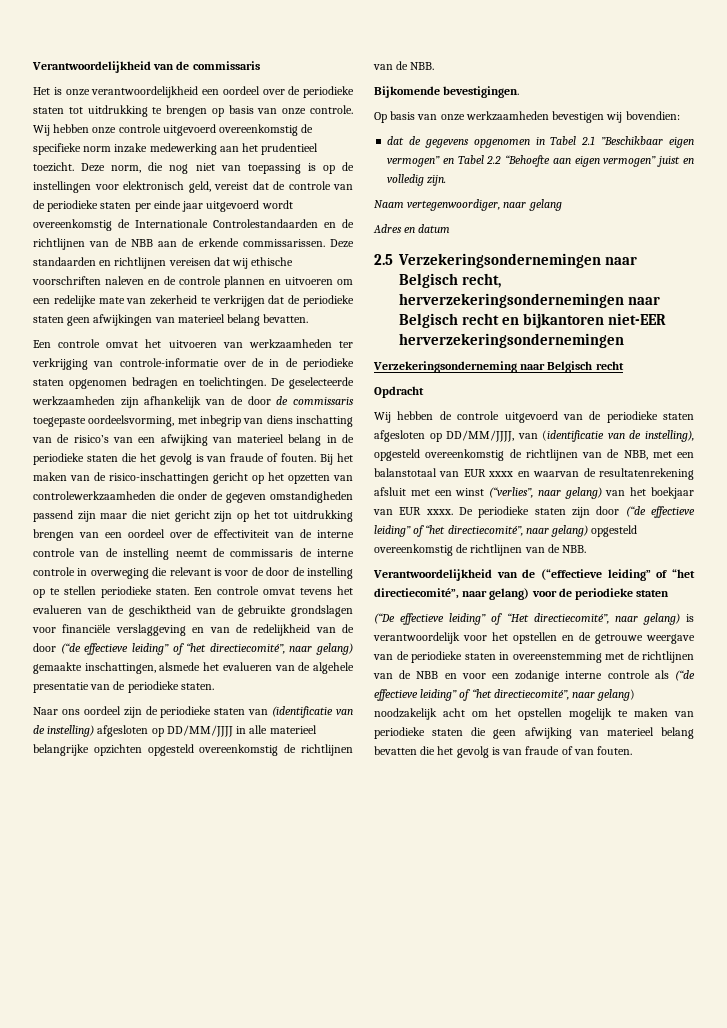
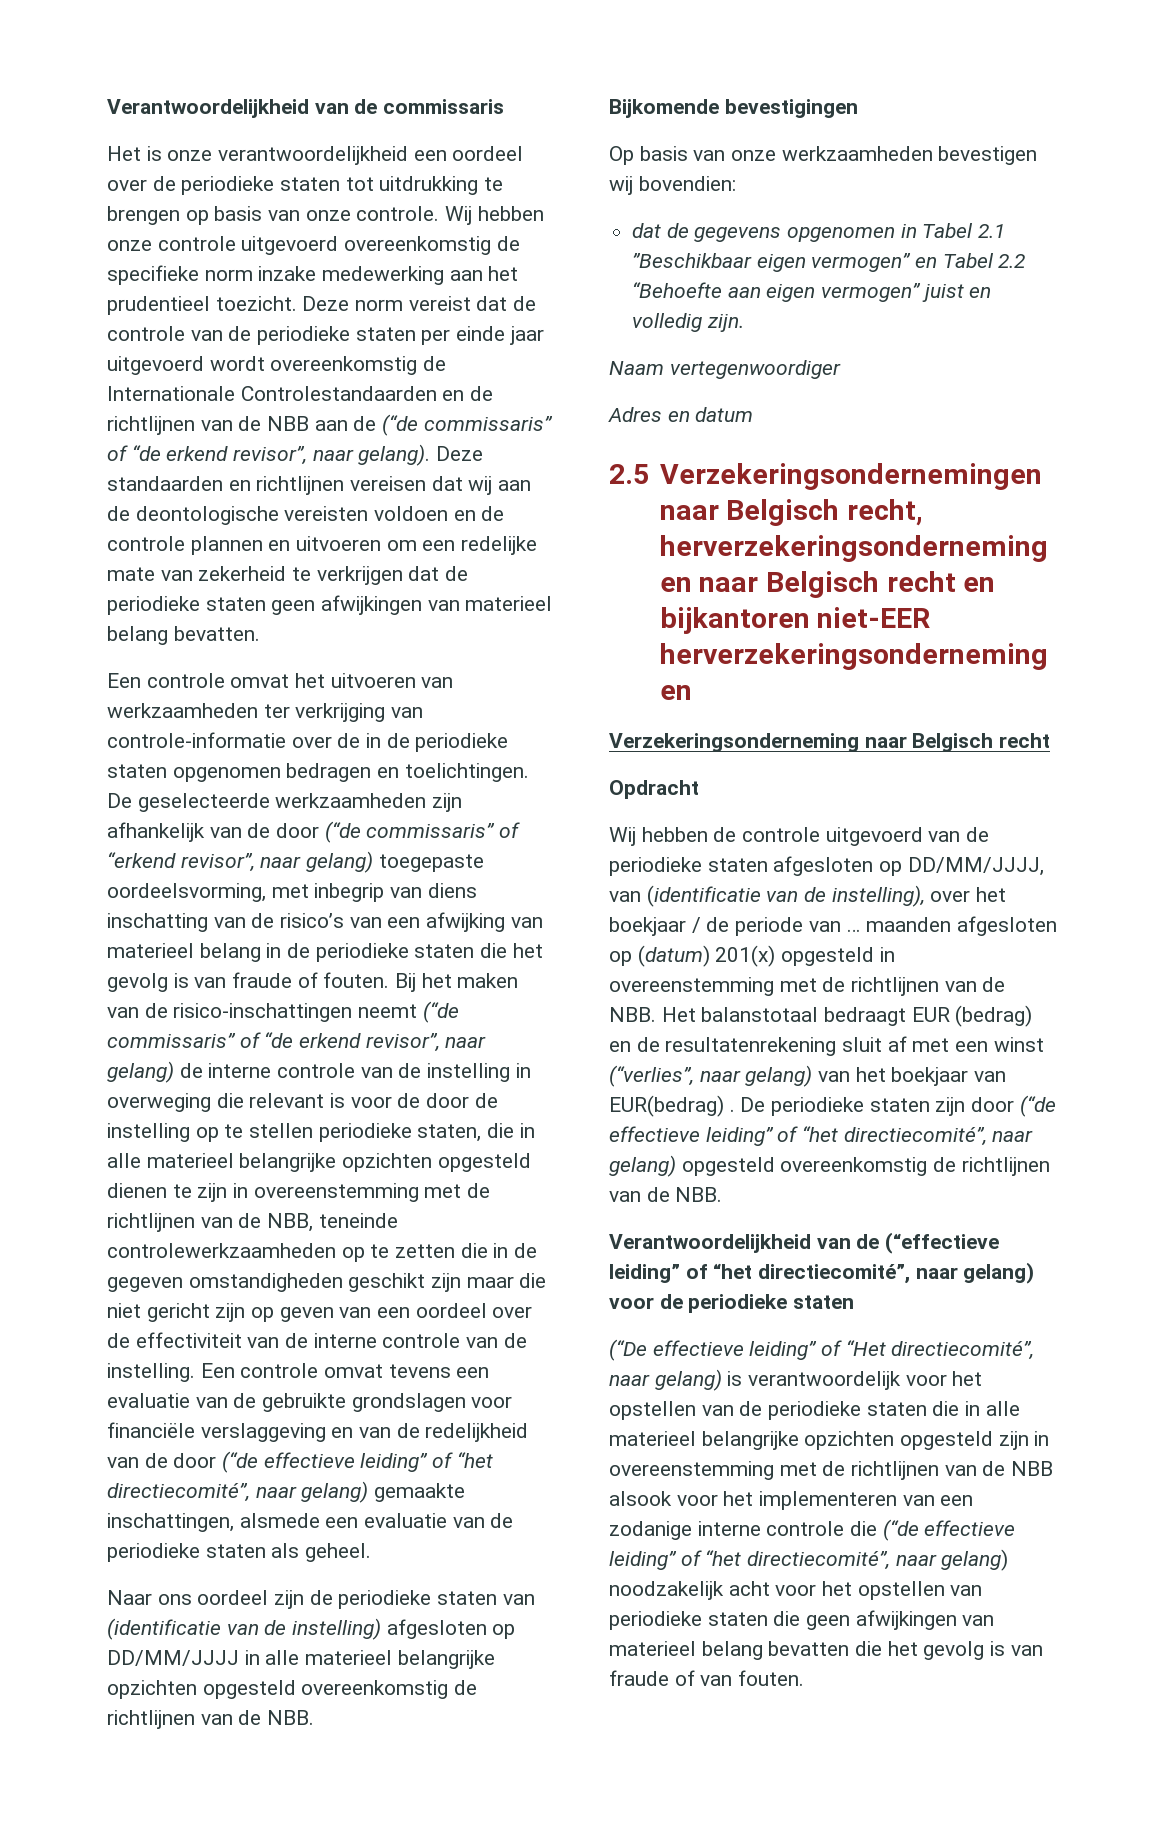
- Deze norm, die nog niet van toepassing is op de instellingen voor elektronisch geld, vereist dat de controle van de periodieke staten per einde jaar uitgevoerd wordt overeenkomstig de Internationale Controlestandaarden en de richtlijnen van de NBB aan de erkende commissarissen.
+ Deze norm vereist dat de controle van de periodieke staten per einde jaar uitgevoerd wordt overeenkomstig de Internationale Controlestandaarden en de richtlijnen van de NBB aan de (“de commissaris” of “de erkend revisor”, naar gelang).
- Deze standaarden en richtlijnen vereisen dat wij ethische voorschriften naleven en de controle plannen en uitvoeren om een redelijke mate van zekerheid te verkrijgen dat de periodieke staten geen afwijkingen van materieel belang bevatten.
+ Deze standaarden en richtlijnen vereisen dat wij aan de deontologische vereisten voldoen en de controle plannen en uitvoeren om een redelijke mate van zekerheid te verkrijgen dat de periodieke staten geen afwijkingen van materieel belang bevatten.
- De geselecteerde werkzaamheden zijn afhankelijk van de door de commissaris toegepaste oordeelsvorming, met inbegrip van diens inschatting van de risico’s van een afwijking van materieel belang in de periodieke staten die het gevolg is van fraude of fouten.
+ De geselecteerde werkzaamheden zijn afhankelijk van de door (“de commissaris” of “erkend revisor”, naar gelang) toegepaste oordeelsvorming, met inbegrip van diens inschatting van de risico’s van een afwijking van materieel belang in de periodieke staten die het gevolg is van fraude of fouten.
- Bij het maken van de risico-inschattingen gericht op het opzetten van controlewerkzaamheden die onder de gegeven omstandigheden passend zijn maar die niet gericht zijn op het tot uitdrukking brengen van een oordeel over de effectiviteit van de interne controle van de instelling neemt de commissaris de interne controle in overweging die relevant is voor de door de instelling op te stellen periodieke staten. Een controle omvat tevens het evalueren van de geschiktheid van de gebruikte grondslagen voor financiële verslaggeving en van de redelijkheid van de door (“de effectieve leiding” of “het directiecomité”, naar gelang) gemaakte inschattingen, alsmede het evalueren van de algehele presentatie van de periodieke staten.
+ Bij het maken van de risico-inschattingen neemt (“de commissaris” of “de erkend revisor”, naar gelang) de interne controle van de instelling in overweging die relevant is voor de door de instelling op te stellen periodieke staten, die in alle materieel belangrijke opzichten opgesteld dienen te zijn in overeenstemming met de richtlijnen van de NBB, teneinde controlewerkzaamheden op te zetten die in de gegeven omstandigheden geschikt zijn maar die niet gericht zijn op geven van een oordeel over de effectiviteit van de interne controle van de instelling. Een controle omvat tevens een evaluatie van de gebruikte grondslagen voor financiële verslaggeving en van de redelijkheid van de door (“de effectieve leiding” of “het directiecomité”, naar gelang) gemaakte inschattingen, alsmede een evaluatie van de periodieke staten als geheel.
- Bijkomende bevestigingen.
+ Bijkomende bevestigingen
- Naam vertegenwoordiger, naar gelang
+ Naam vertegenwoordiger
- Wij hebben de controle uitgevoerd van de periodieke staten afgesloten op DD/MM/JJJJ, van (identificatie van de instelling), opgesteld overeenkomstig de richtlijnen van de NBB, met een balanstotaal van EUR xxxx en waarvan de resultatenrekening afsluit met een winst (“verlies”, naar gelang) van het boekjaar van EUR xxxx.
+ Wij hebben de controle uitgevoerd van de periodieke staten afgesloten op DD/MM/JJJJ, van (identificatie van de instelling), over het boekjaar / de periode van … maanden afgesloten op (datum) 201(x) opgesteld in overeenstemming met de richtlijnen van de NBB. Het balanstotaal bedraagt EUR (bedrag) en de resultatenrekening sluit af met een winst (“verlies”, naar gelang) van het boekjaar van EUR(bedrag) .
- (“De effectieve leiding” of “Het directiecomité”, naar gelang) is verantwoordelijk voor het opstellen en de getrouwe weergave van de periodieke staten in overeenstemming met de richtlijnen van de NBB en voor een zodanige interne controle als (“de effectieve leiding” of “het directiecomité”, naar gelang) noodzakelijk acht om het opstellen mogelijk te maken van periodieke staten die geen afwijking van materieel belang bevatten die het gevolg is van fraude of van fouten.
+ (“De effectieve leiding” of “Het directiecomité”, naar gelang) is verantwoordelijk voor het opstellen van de periodieke staten die in alle materieel belangrijke opzichten opgesteld zijn in overeenstemming met de richtlijnen van de NBB alsook voor het implementeren van een zodanige interne controle die (“de effectieve leiding” of “het directiecomité”, naar gelang) noodzakelijk acht voor het opstellen van periodieke staten die geen afwijkingen van materieel belang bevatten die het gevolg is van fraude of van fouten.

